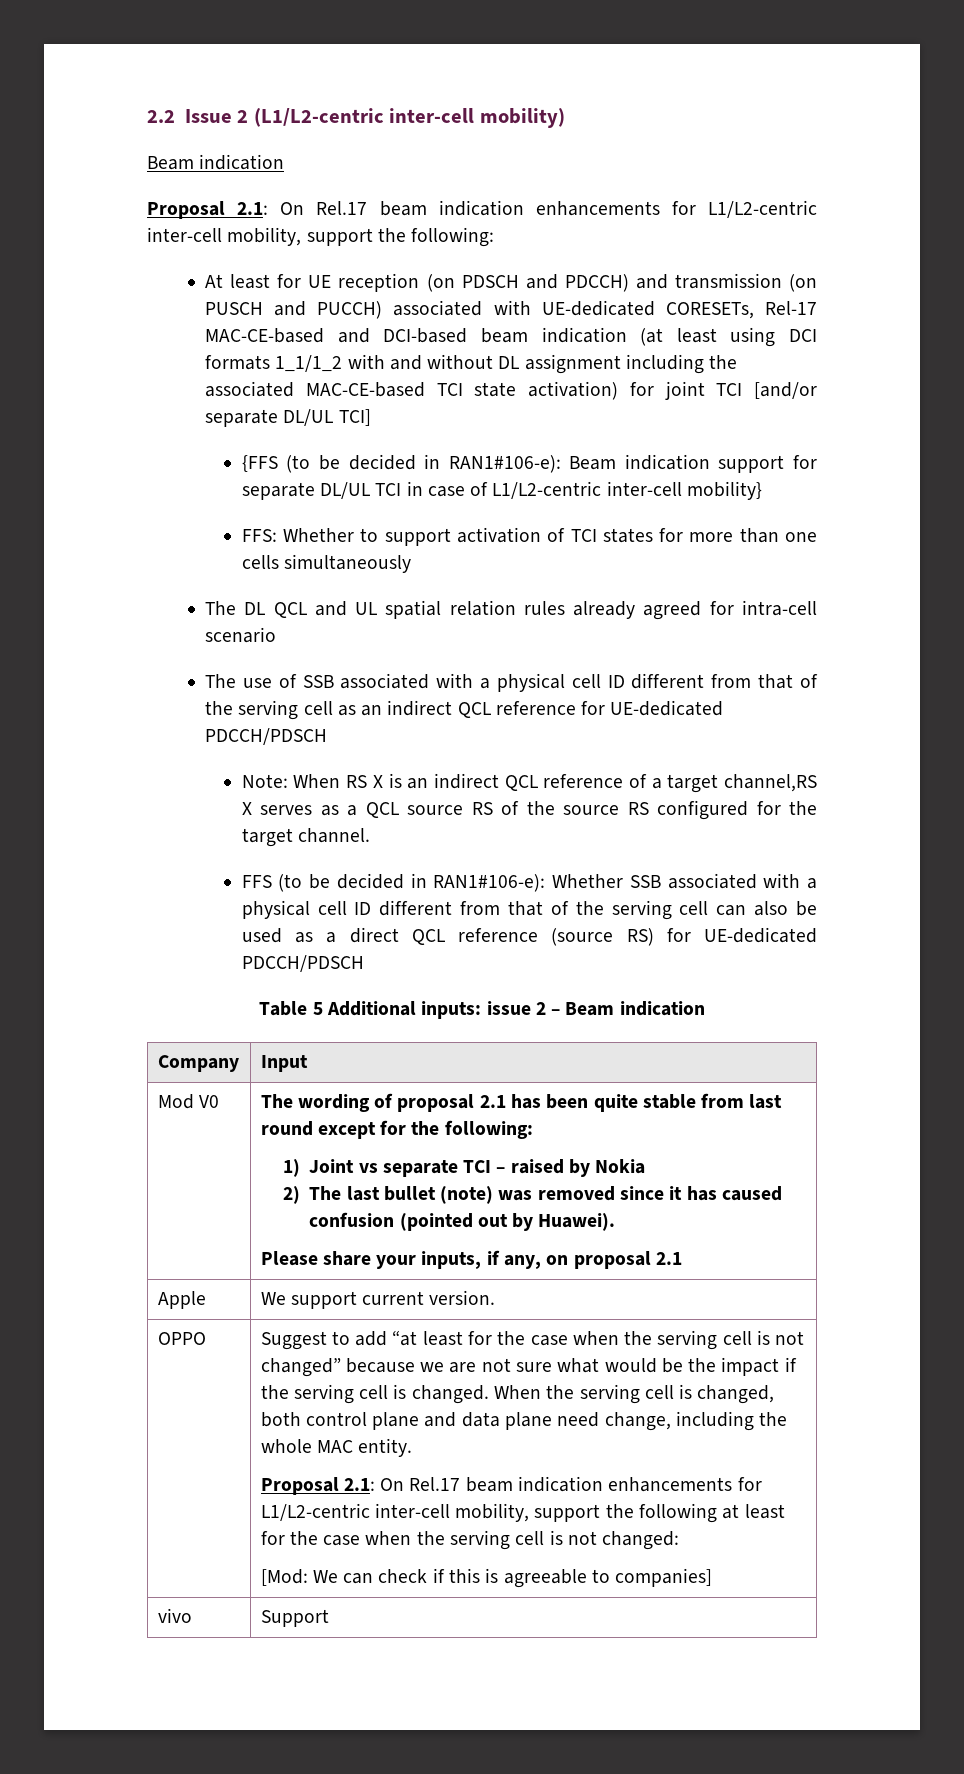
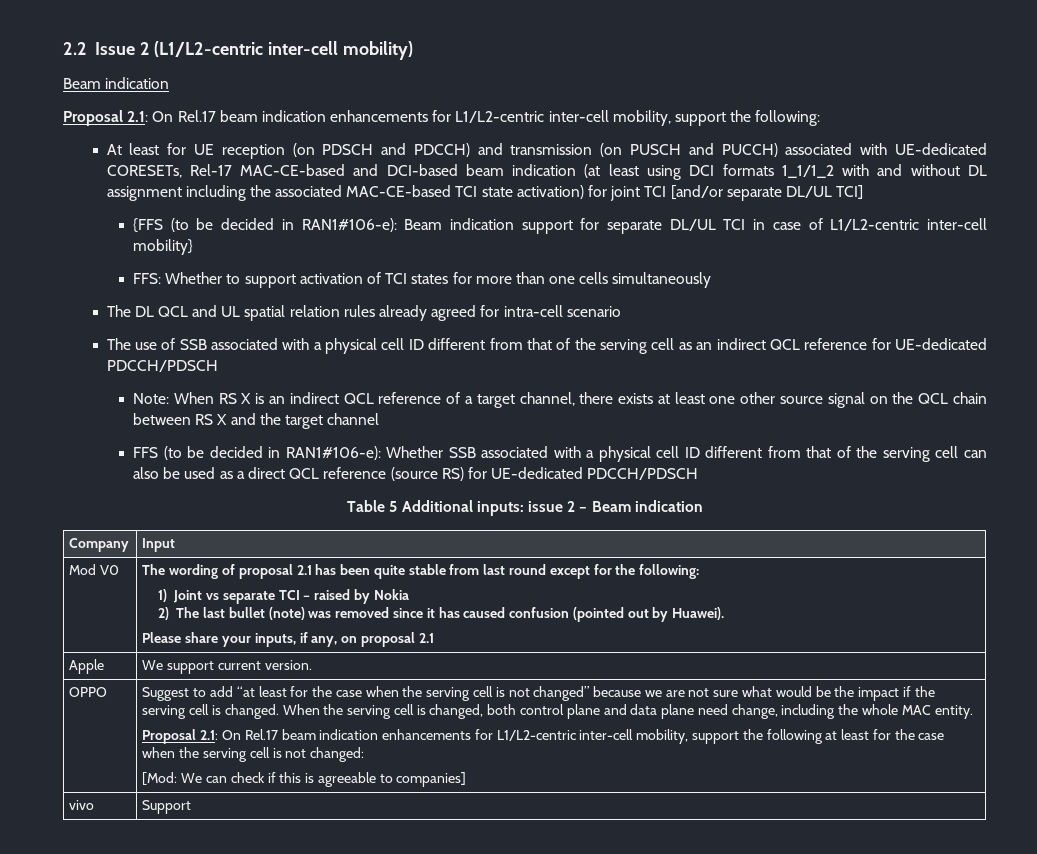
- Note: When RS X is an indirect QCL reference of a target channel,RS X serves as a QCL source RS of the source RS configured for the target channel.
+ Note: When RS X is an indirect QCL reference of a target channel, there exists at least one other source signal on the QCL chain between RS X and the target channel

